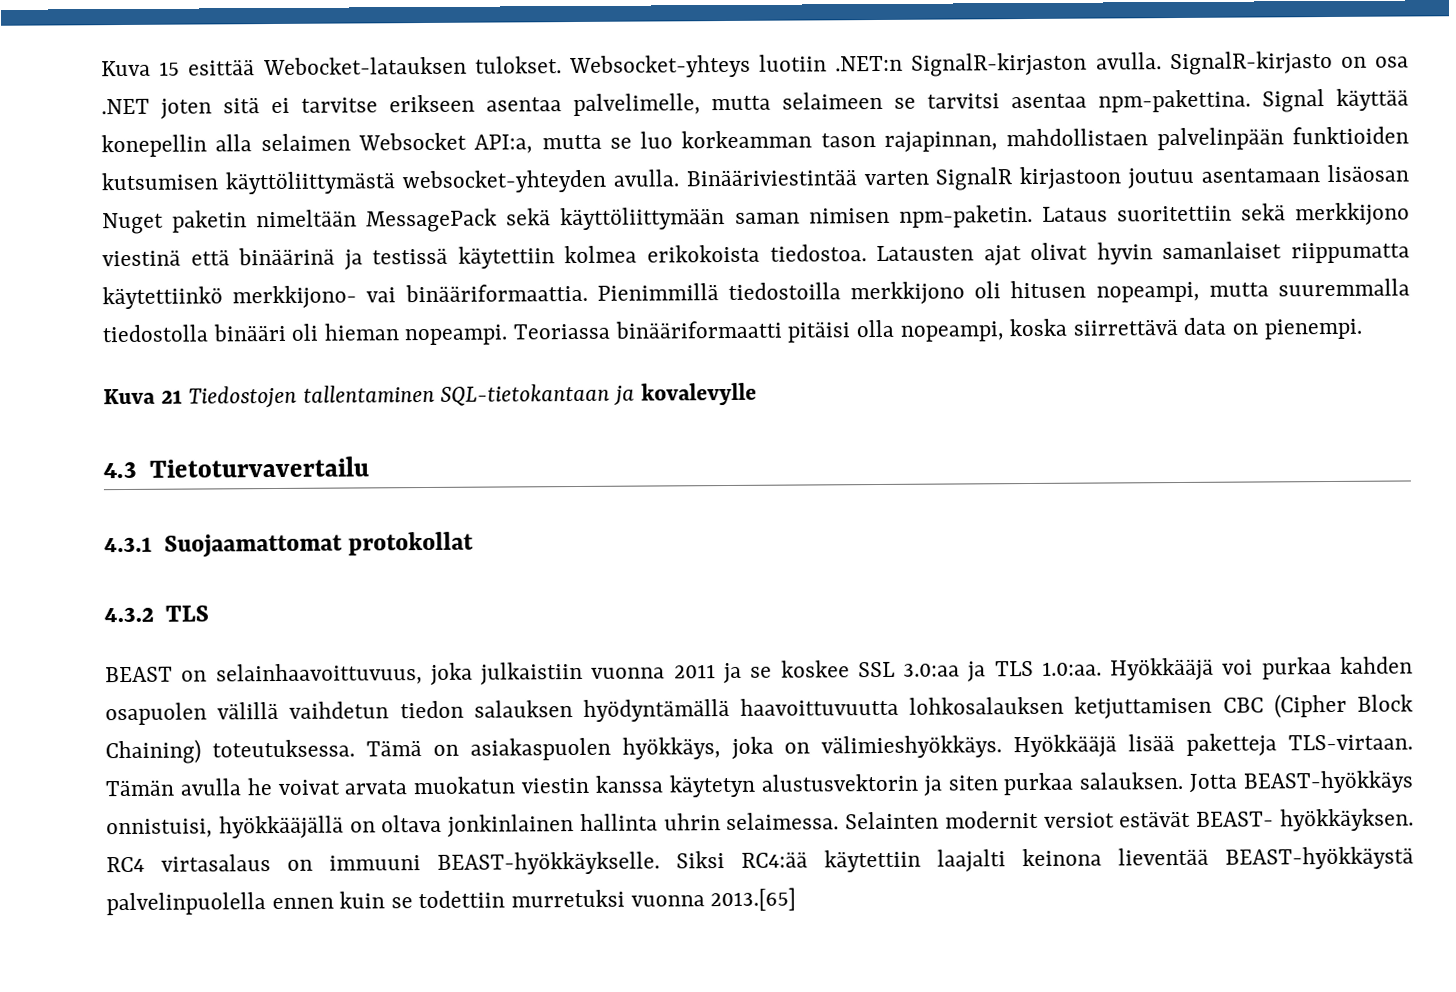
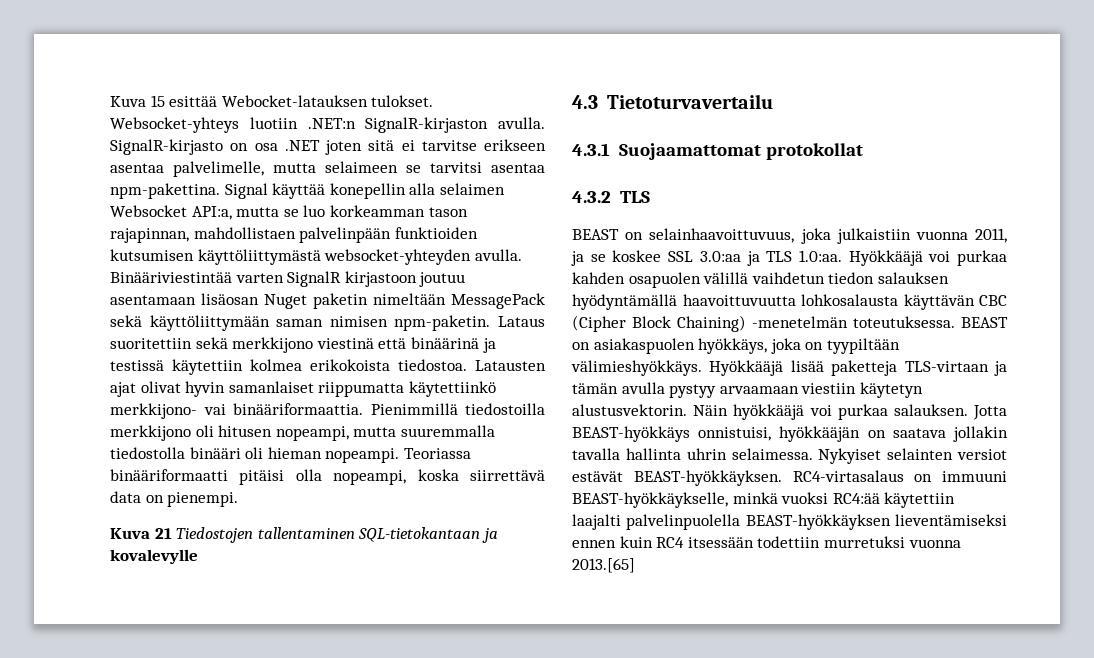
- BEAST on selainhaavoittuvuus, joka julkaistiin vuonna 2011 ja se koskee SSL 3.0:aa ja TLS 1.0:aa. Hyökkääjä voi purkaa kahden osapuolen välillä vaihdetun tiedon salauksen hyödyntämällä haavoittuvuutta lohkosalauksen ketjuttamisen CBC (Cipher Block Chaining) toteutuksessa. Tämä on asiakaspuolen hyökkäys, joka on välimieshyökkäys.
+ BEAST on selainhaavoittuvuus, joka julkaistiin vuonna 2011, ja se koskee SSL 3.0:aa ja TLS 1.0:aa. Hyökkääjä voi purkaa kahden osapuolen välillä vaihdetun tiedon salauksen hyödyntämällä haavoittuvuutta lohkosalausta käyttävän CBC (Cipher Block Chaining) -menetelmän toteutuksessa. BEAST on asiakaspuolen hyökkäys, joka on tyypiltään välimieshyökkäys.
- Hyökkääjä lisää paketteja TLS-virtaan. Tämän avulla he voivat arvata muokatun viestin kanssa käytetyn alustusvektorin ja siten purkaa salauksen.
+ Hyökkääjä lisää paketteja TLS-virtaan ja tämän avulla pystyy arvaamaan viestiin käytetyn alustusvektorin. Näin hyökkääjä voi purkaa salauksen.
- Jotta BEAST-hyökkäys onnistuisi, hyökkääjällä on oltava jonkinlainen hallinta uhrin selaimessa. Selainten modernit versiot estävät BEAST- hyökkäyksen. RC4 virtasalaus on immuuni BEAST-hyökkäykselle. Siksi RC4:ää käytettiin laajalti keinona lieventää BEAST-hyökkäystä palvelinpuolella ennen kuin se todettiin murretuksi vuonna 2013.[65]
+ Jotta BEAST-hyökkäys onnistuisi, hyökkääjän on saatava jollakin tavalla hallinta uhrin selaimessa. Nykyiset selainten versiot estävät BEAST-hyökkäyksen. RC4-virtasalaus on immuuni BEAST-hyökkäykselle, minkä vuoksi RC4:ää käytettiin laajalti palvelinpuolella BEAST-hyökkäyksen lieventämiseksi ennen kuin RC4 itsessään todettiin murretuksi vuonna 2013.[65]

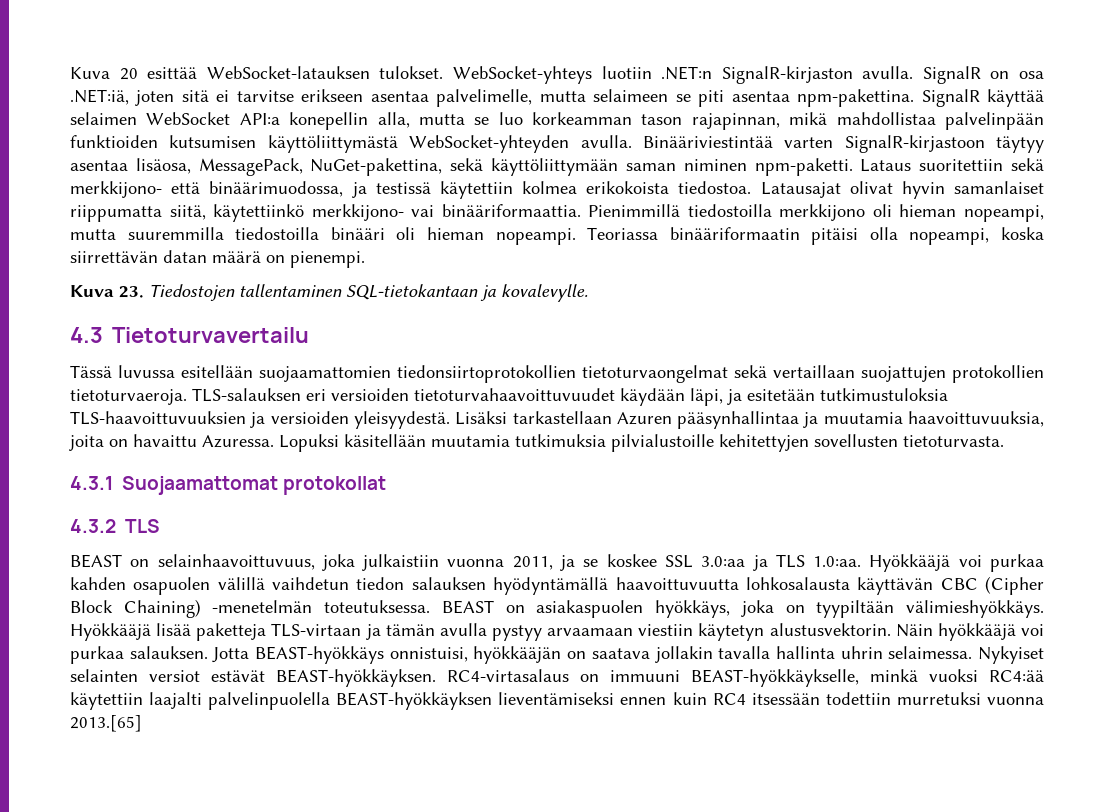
- Kuva 15 esittää Webocket-latauksen tulokset. Websocket-yhteys luotiin .NET:n SignalR-kirjaston avulla.
+ Kuva 20 esittää WebSocket-latauksen tulokset. WebSocket-yhteys luotiin .NET:n SignalR-kirjaston avulla.
- SignalR-kirjasto on osa .NET joten sitä ei tarvitse erikseen asentaa palvelimelle, mutta selaimeen se tarvitsi asentaa npm-pakettina.
+ SignalR on osa .NET:iä, joten sitä ei tarvitse erikseen asentaa palvelimelle, mutta selaimeen se piti asentaa npm-pakettina.
- Signal käyttää konepellin alla selaimen Websocket API:a, mutta se luo korkeamman tason rajapinnan, mahdollistaen palvelinpään funktioiden kutsumisen käyttöliittymästä websocket-yhteyden avulla.
+ SignalR käyttää selaimen WebSocket API:a konepellin alla, mutta se luo korkeamman tason rajapinnan, mikä mahdollistaa palvelinpään funktioiden kutsumisen käyttöliittymästä WebSocket-yhteyden avulla.
- Binääriviestintää varten SignalR kirjastoon joutuu asentamaan lisäosan Nuget paketin nimeltään MessagePack sekä käyttöliittymään saman nimisen npm-paketin.
+ Binääriviestintää varten SignalR-kirjastoon täytyy asentaa lisäosa, MessagePack, NuGet-pakettina, sekä käyttöliittymään saman niminen npm-paketti.
- Lataus suoritettiin sekä merkkijono viestinä että binäärinä ja testissä käytettiin kolmea erikokoista tiedostoa.
+ Lataus suoritettiin sekä merkkijono- että binäärimuodossa, ja testissä käytettiin kolmea erikokoista tiedostoa.
- Latausten ajat olivat hyvin samanlaiset riippumatta käytettiinkö merkkijono- vai binääriformaattia.
+ Latausajat olivat hyvin samanlaiset riippumatta siitä, käytettiinkö merkkijono- vai binääriformaattia.
- Pienimmillä tiedostoilla merkkijono oli hitusen nopeampi, mutta suuremmalla tiedostolla binääri oli hieman nopeampi.
+ Pienimmillä tiedostoilla merkkijono oli hieman nopeampi, mutta suuremmilla tiedostoilla binääri oli hieman nopeampi.
- Teoriassa binääriformaatti pitäisi olla nopeampi, koska siirrettävä data on pienempi.
+ Teoriassa binääriformaatin pitäisi olla nopeampi, koska siirrettävän datan määrä on pienempi.
- Kuva 21 Tiedostojen tallentaminen SQL-tietokantaan ja kovalevylle
+ Kuva 23. Tiedostojen tallentaminen SQL-tietokantaan ja kovalevylle.
+ Tässä luvussa esitellään suojaamattomien tiedonsiirtoprotokollien tietoturvaongelmat sekä vertaillaan suojattujen protokollien tietoturvaeroja. TLS-salauksen eri versioiden tietoturvahaavoittuvuudet käydään läpi, ja esitetään tutkimustuloksia TLS-haavoittuvuuksien ja versioiden yleisyydestä. Lisäksi tarkastellaan Azuren pääsynhallintaa ja muutamia haavoittuvuuksia, joita on havaittu Azuressa. Lopuksi käsitellään muutamia tutkimuksia pilvialustoille kehitettyjen sovellusten tietoturvasta.

